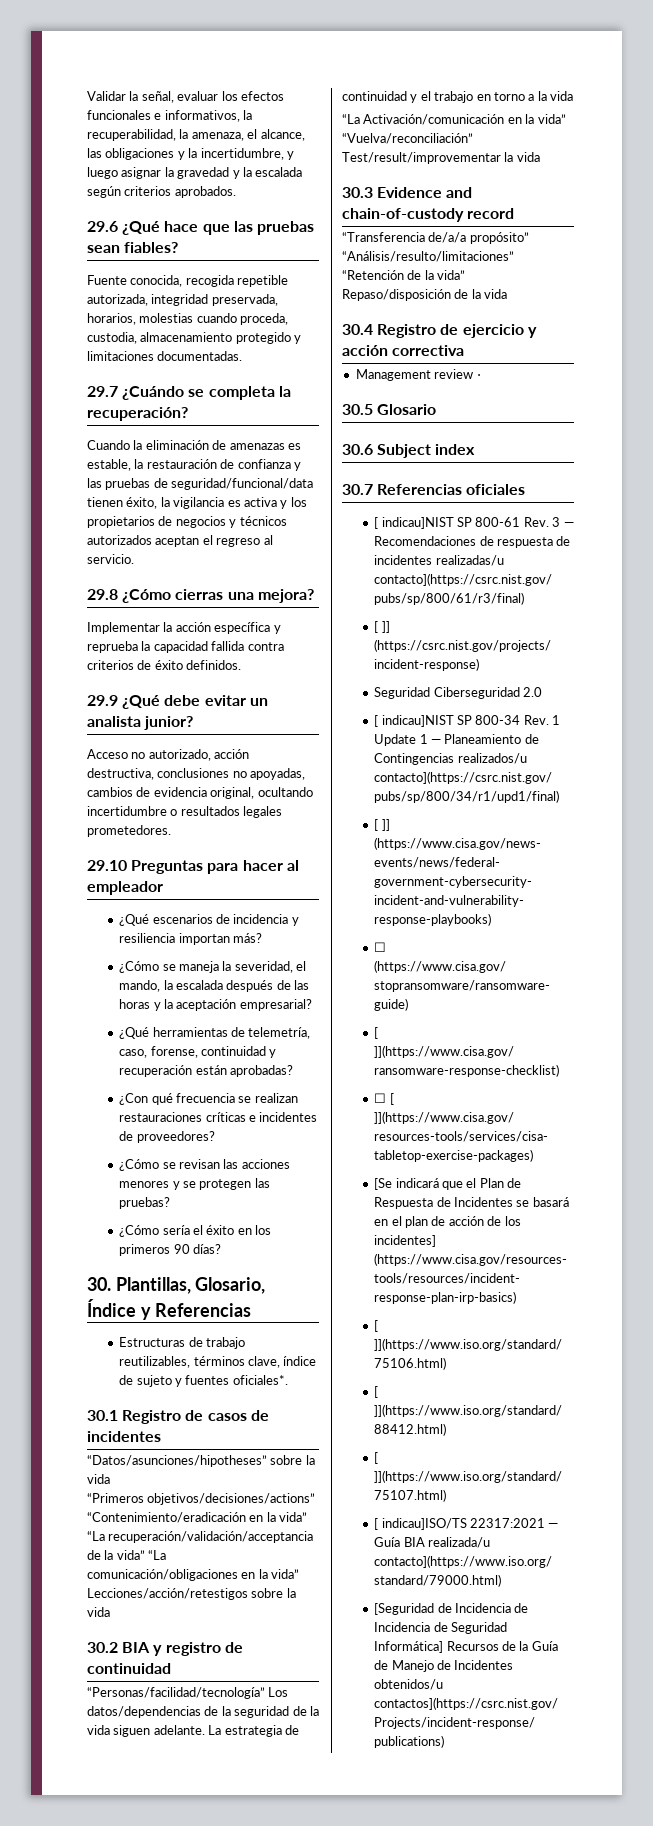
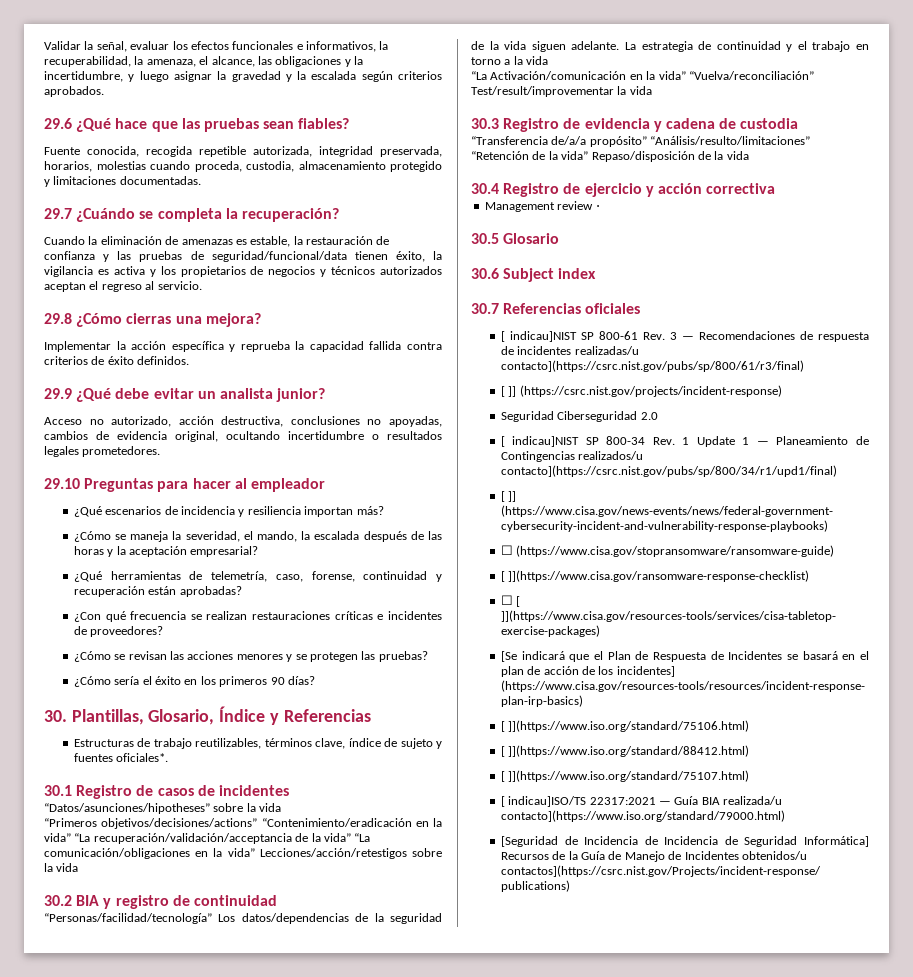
- 30.3 Evidence and chain-of-custody record
+ 30.3 Registro de evidencia y cadena de custodia

